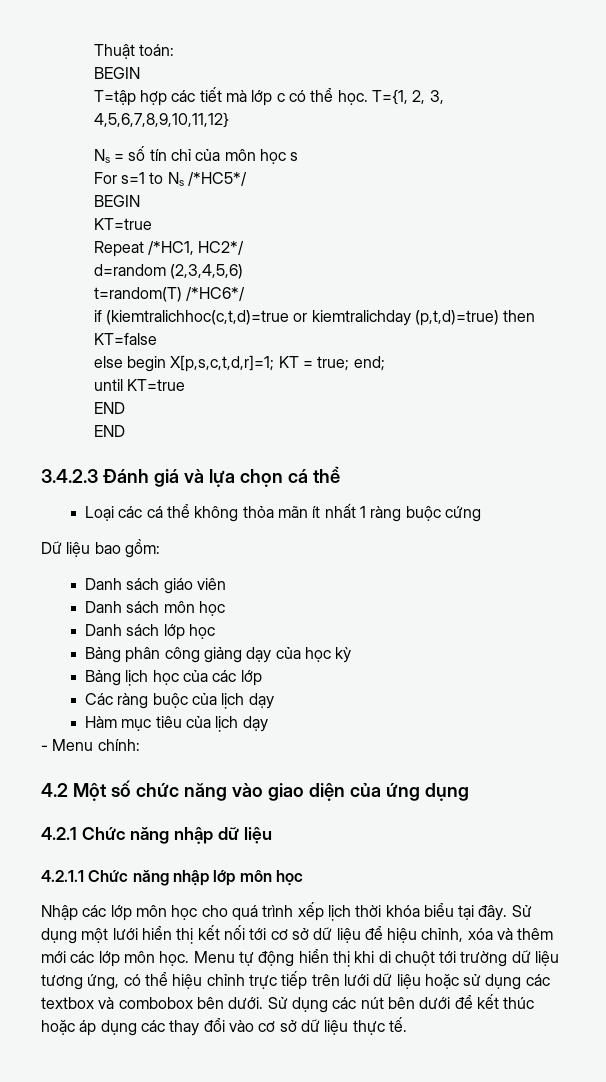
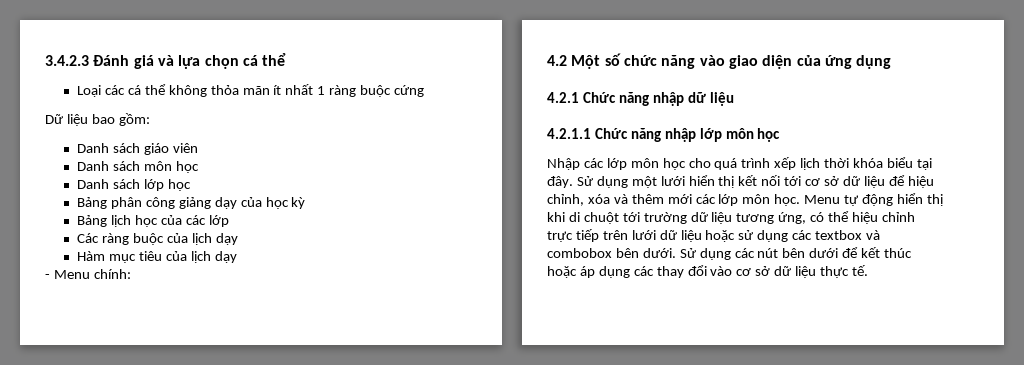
- Thuật toán:
- BEGIN
- T=tập hợp các tiết mà lớp c có thể học. T={1, 2, 3, 4,5,6,7,8,9,10,11,12}
- Ns = số tín chỉ của môn học s
- For s=1 to Ns /*HC5*/
- BEGIN
- KT=true
- Repeat /*HC1, HC2*/
- d=random (2,3,4,5,6)
- t=random(T) /*HC6*/
- if (kiemtralichhoc(c,t,d)=true or kiemtralichday (p,t,d)=true) then KT=false
- else begin X[p,s,c,t,d,r]=1; KT = true; end;
- until KT=true
- END
- END

